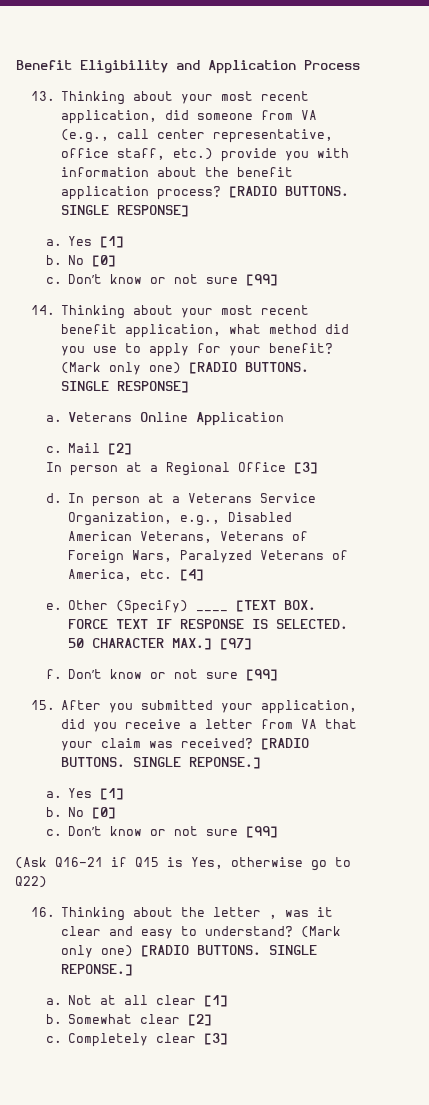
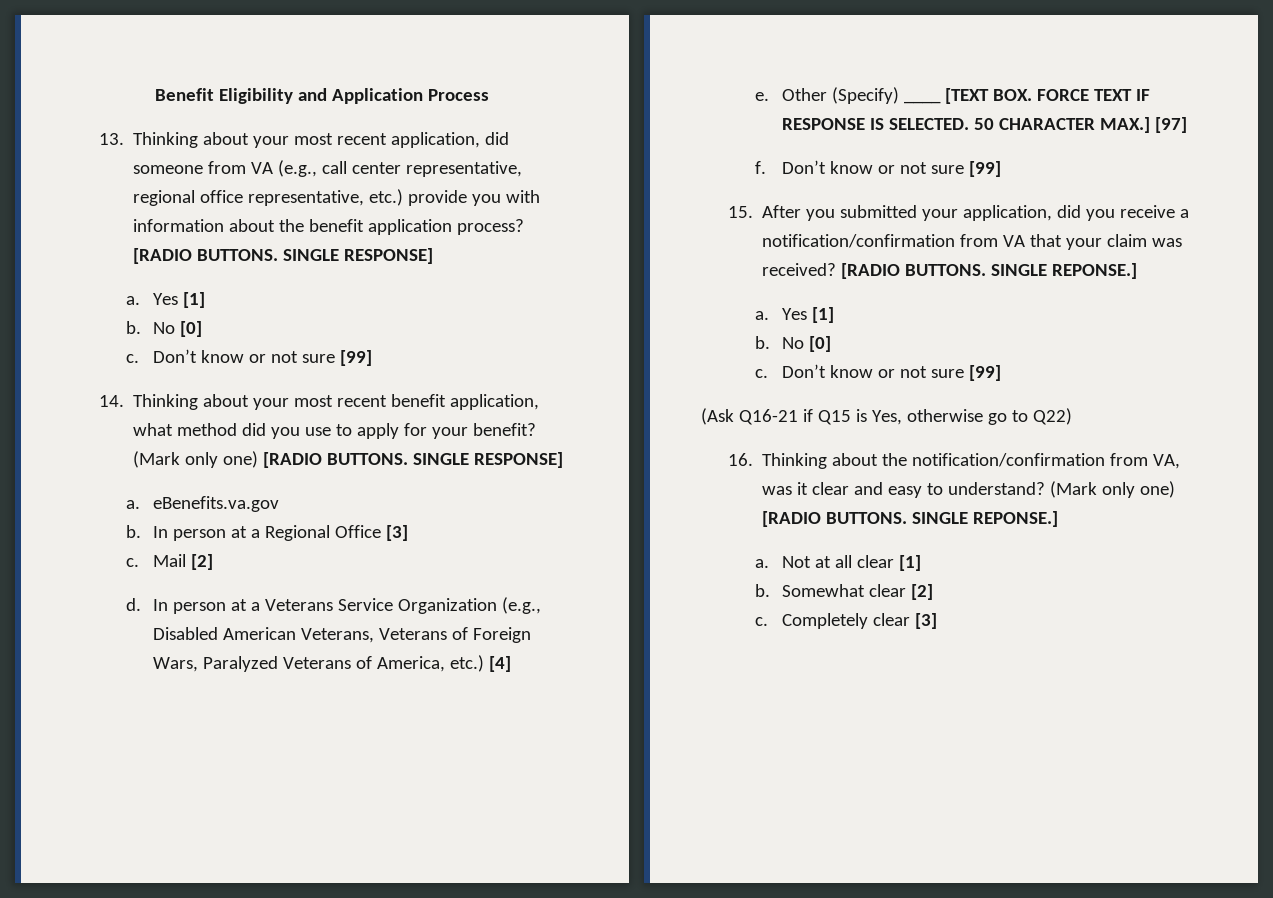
- 13. Thinking about your most recent application, did someone from VA (e.g., call center representative, office staff, etc.) provide you with information about the benefit application process?
+ 13. Thinking about your most recent application, did someone from VA (e.g., call center representative, regional office representative, etc.) provide you with information about the benefit application process?
- a. Veterans Online Application
- c. Mail [2]
- In person at a Regional Office [3]
+ a. eBenefits.va.gov
+ b. In person at a Regional Office [3]
+ c. Mail [2]
- In person at a Veterans Service Organization, e.g., Disabled American Veterans, Veterans of Foreign Wars, Paralyzed Veterans of America, etc. [4]
+ In person at a Veterans Service Organization (e.g., Disabled American Veterans, Veterans of Foreign Wars, Paralyzed Veterans of America, etc.) [4]
- 15. After you submitted your application, did you receive a letter from VA that your claim was received?
+ 15. After you submitted your application, did you receive a notification/confirmation from VA that your claim was received?
- 16. Thinking about the letter , was it clear and easy to understand?
+ 16. Thinking about the notification/confirmation from VA, was it clear and easy to understand?

